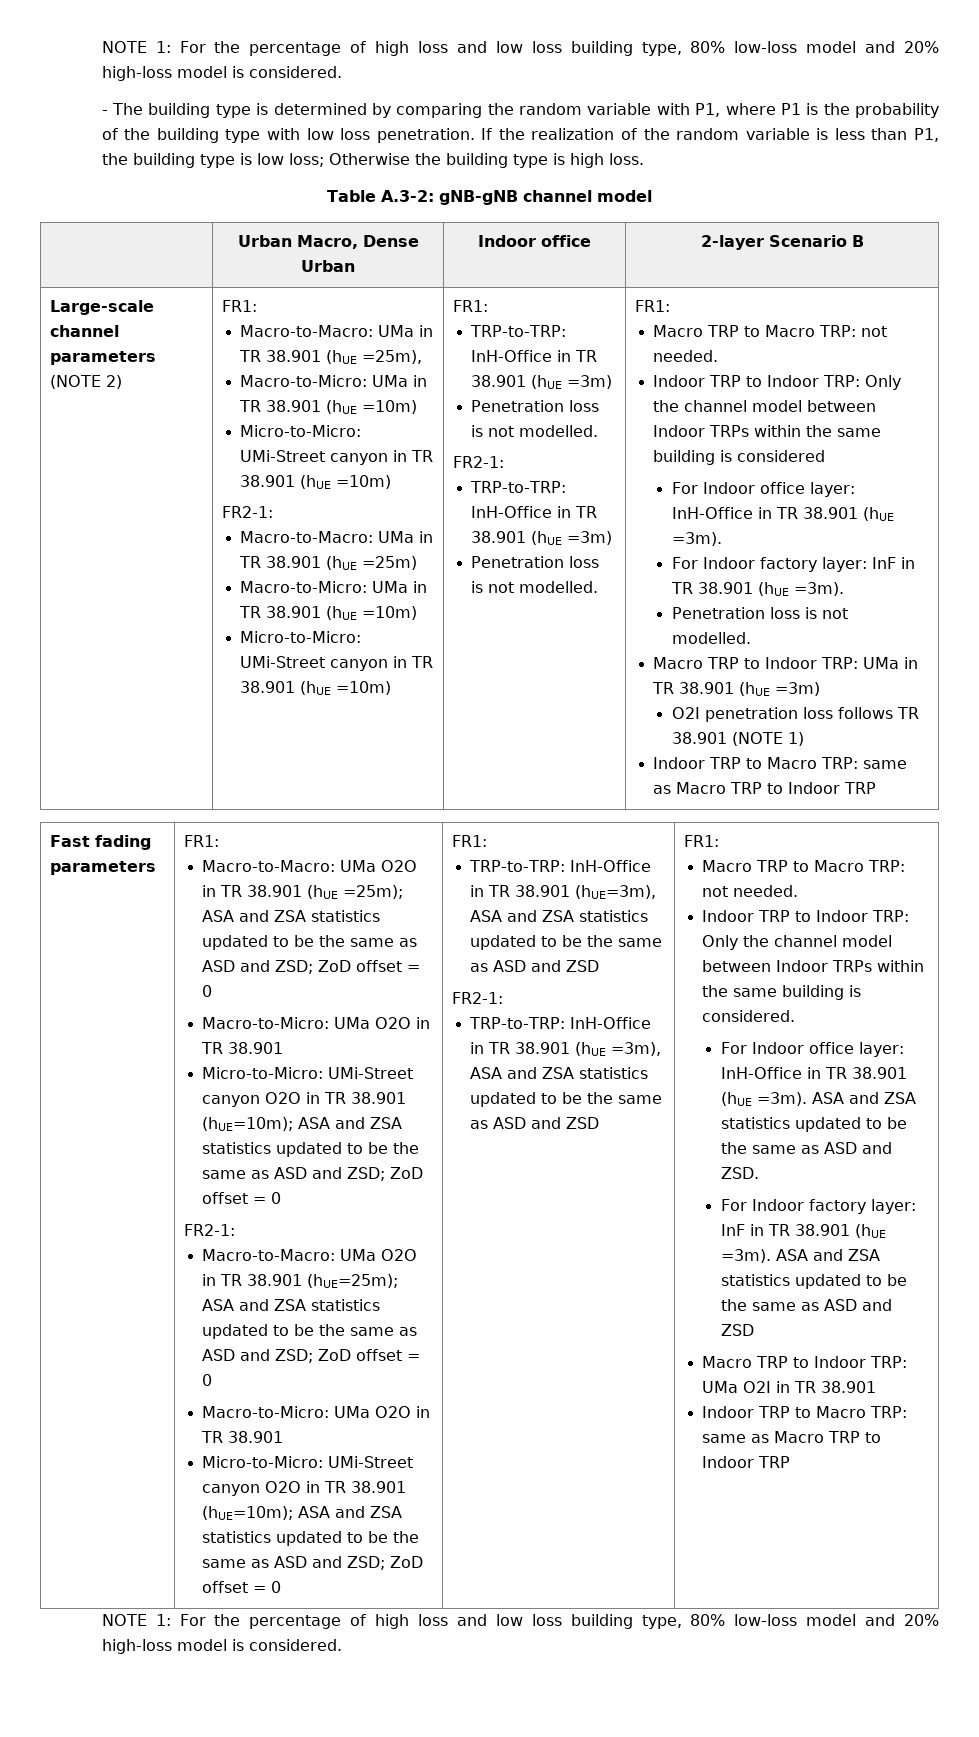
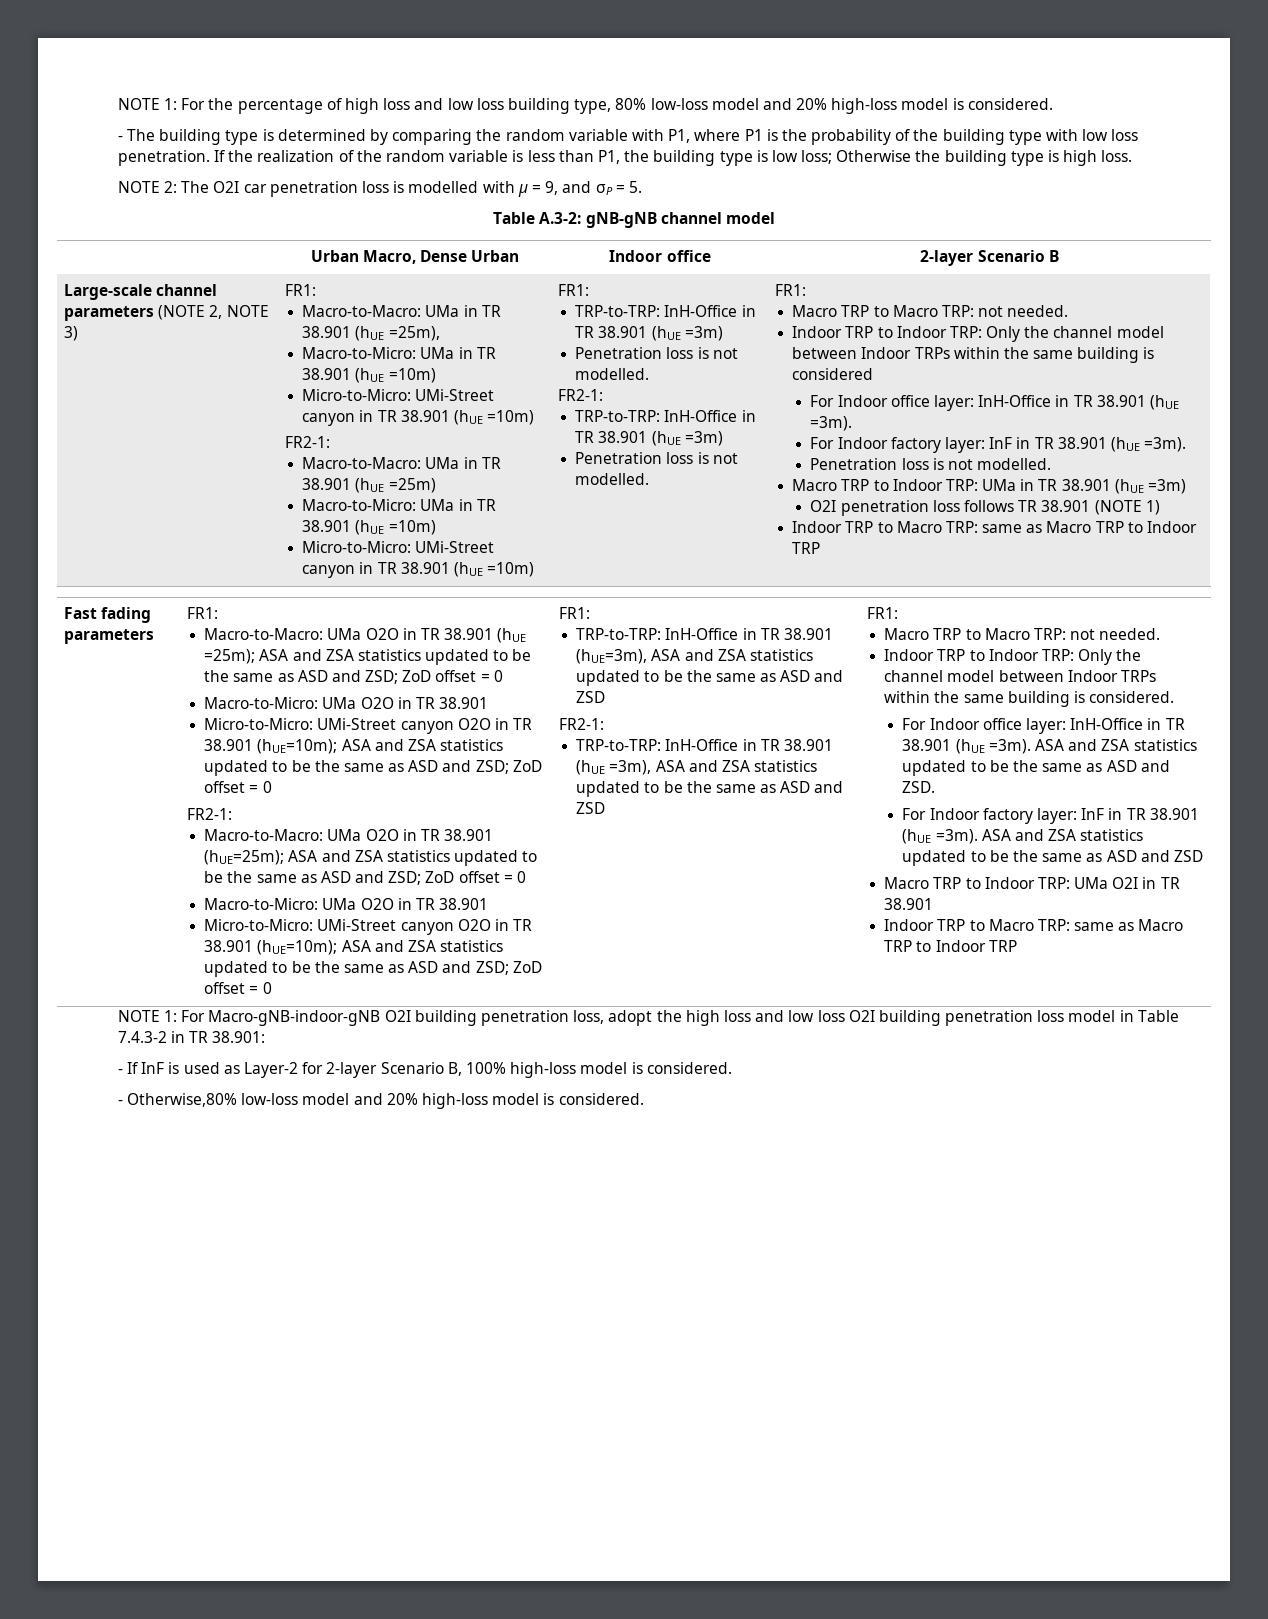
+ NOTE 2: The O2I car penetration loss is modelled with μ = 9, and σP = 5.
- Large-scale channel parameters (NOTE 2)
+ Large-scale channel parameters (NOTE 2, NOTE 3)
  Macro TRP to Indoor TRP: UMa O2I in TR 38.901
  Indoor TRP to Macro TRP: same as Macro TRP to Indoor TRP
- NOTE 1: For the percentage of high loss and low loss building type, 80% low-loss model and 20% high-loss model is considered.
+ NOTE 1: For Macro-gNB-indoor-gNB O2I building penetration loss, adopt the high loss and low loss O2I building penetration loss model in Table 7.4.3-2 in TR 38.901:
+ - If InF is used as Layer-2 for 2-layer Scenario B, 100% high-loss model is considered.
+ - Otherwise,80% low-loss model and 20% high-loss model is considered.

